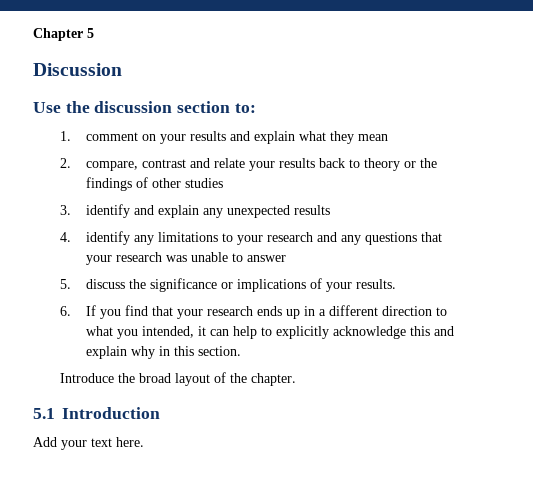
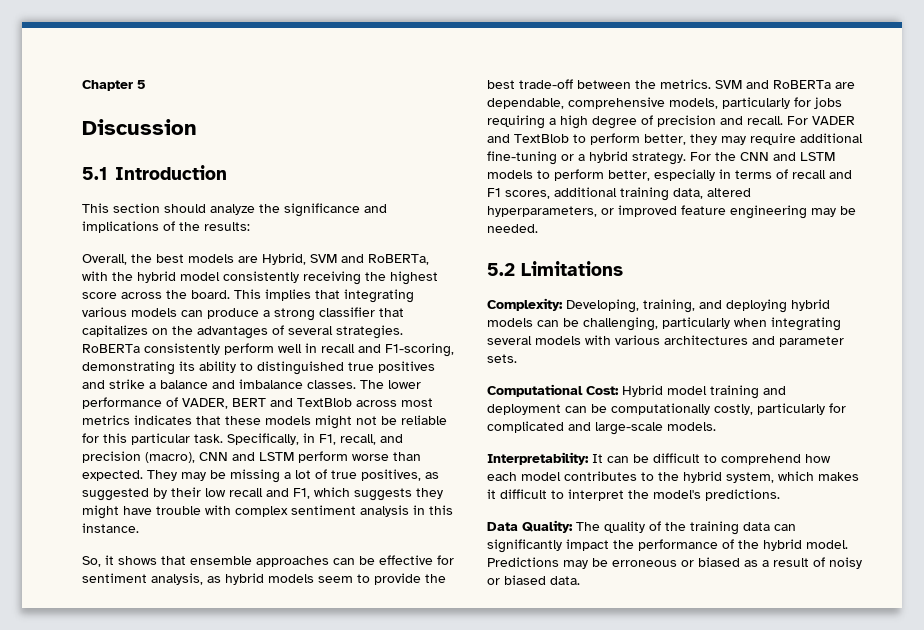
- Use the discussion section to:
- 1. comment on your results and explain what they mean
- 2. compare, contrast and relate your results back to theory or the findings of other studies
- 3. identify and explain any unexpected results
- 4. identify any limitations to your research and any questions that your research was unable to answer
- 5. discuss the significance or implications of your results.
- 6. If you find that your research ends up in a different direction to what you intended, it can help to explicitly acknowledge this and explain why in this section.
- Introduce the broad layout of the chapter.
  5.1 Introduction
- Add your text here.
+ This section should analyze the significance and implications of the results:
+ Overall, the best models are Hybrid, SVM and RoBERTa, with the hybrid model consistently receiving the highest score across the board. This implies that integrating various models can produce a strong classifier that capitalizes on the advantages of several strategies. RoBERTa consistently perform well in recall and F1-scoring, demonstrating its ability to distinguished true positives and strike a balance and imbalance classes. The lower performance of VADER, BERT and TextBlob across most metrics indicates that these models might not be reliable for this particular task. Specifically, in F1, recall, and precision (macro), CNN and LSTM perform worse than expected. They may be missing a lot of true positives, as suggested by their low recall and F1, which suggests they might have trouble with complex sentiment analysis in this instance.
+ So, it shows that ensemble approaches can be effective for sentiment analysis, as hybrid models seem to provide the best trade-off between the metrics. SVM and RoBERTa are dependable, comprehensive models, particularly for jobs requiring a high degree of precision and recall. For VADER and TextBlob to perform better, they may require additional fine-tuning or a hybrid strategy. For the CNN and LSTM models to perform better, especially in terms of recall and F1 scores, additional training data, altered hyperparameters, or improved feature engineering may be needed.
+ 5.2 Limitations
+ Complexity: Developing, training, and deploying hybrid models can be challenging, particularly when integrating several models with various architectures and parameter sets.
+ Computational Cost: Hybrid model training and deployment can be computationally costly, particularly for complicated and large-scale models.
+ Interpretability: It can be difficult to comprehend how each model contributes to the hybrid system, which makes it difficult to interpret the model's predictions.
+ Data Quality: The quality of the training data can significantly impact the performance of the hybrid model. Predictions may be erroneous or biased as a result of noisy or biased data.

